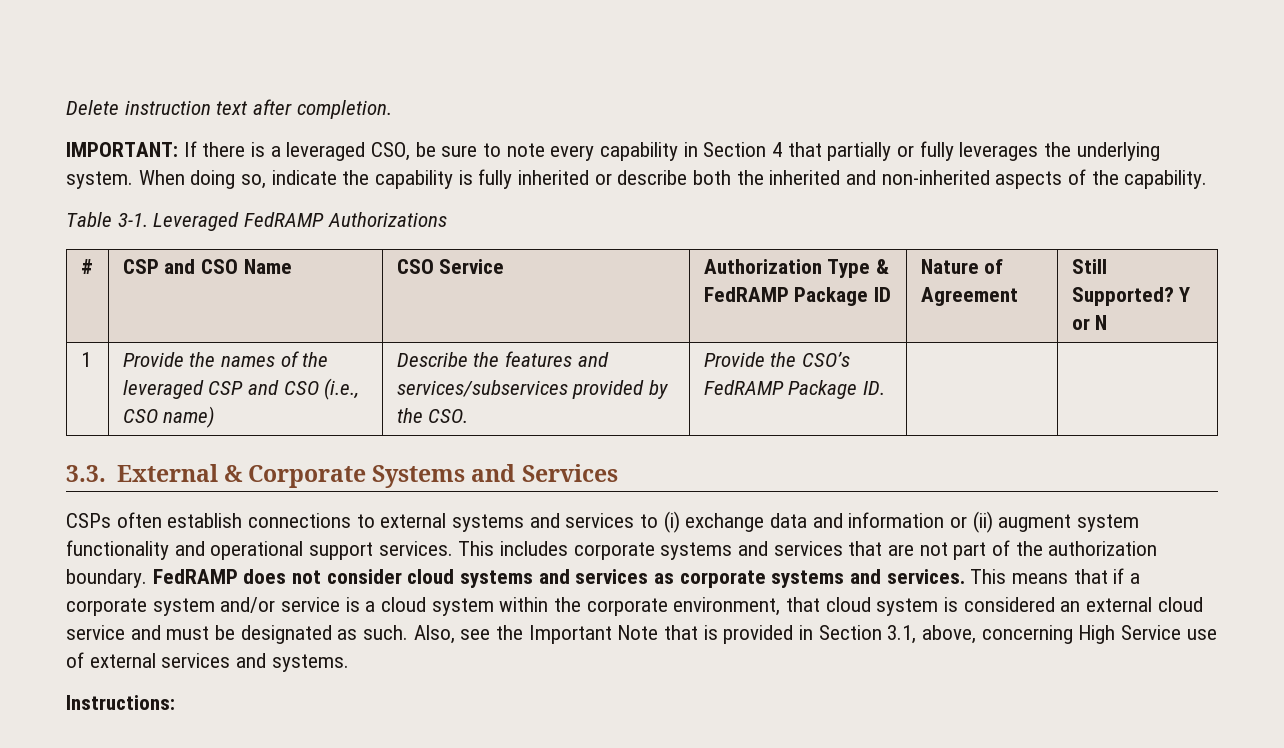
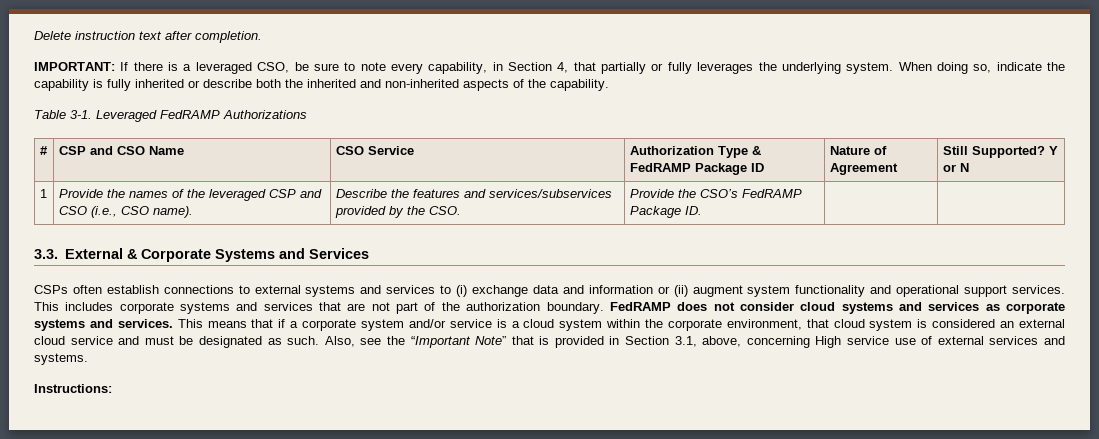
- IMPORTANT: If there is a leveraged CSO, be sure to note every capability in Section 4 that partially or fully leverages the underlying system.
+ IMPORTANT: If there is a leveraged CSO, be sure to note every capability, in Section 4, that partially or fully leverages the underlying system.
- 1 | Provide the names of the leveraged CSP and CSO (i.e., CSO name) | Describe the features and services/subservices provided by the CSO. | Provide the CSO’s FedRAMP Package ID. | |
+ 1 | Provide the names of the leveraged CSP and CSO (i.e., CSO name). | Describe the features and services/subservices provided by the CSO. | Provide the CSO’s FedRAMP Package ID. | |
- Also, see the Important Note that is provided in Section 3.1, above, concerning High Service use of external services and systems.
+ Also, see the “Important Note” that is provided in Section 3.1, above, concerning High service use of external services and systems.

